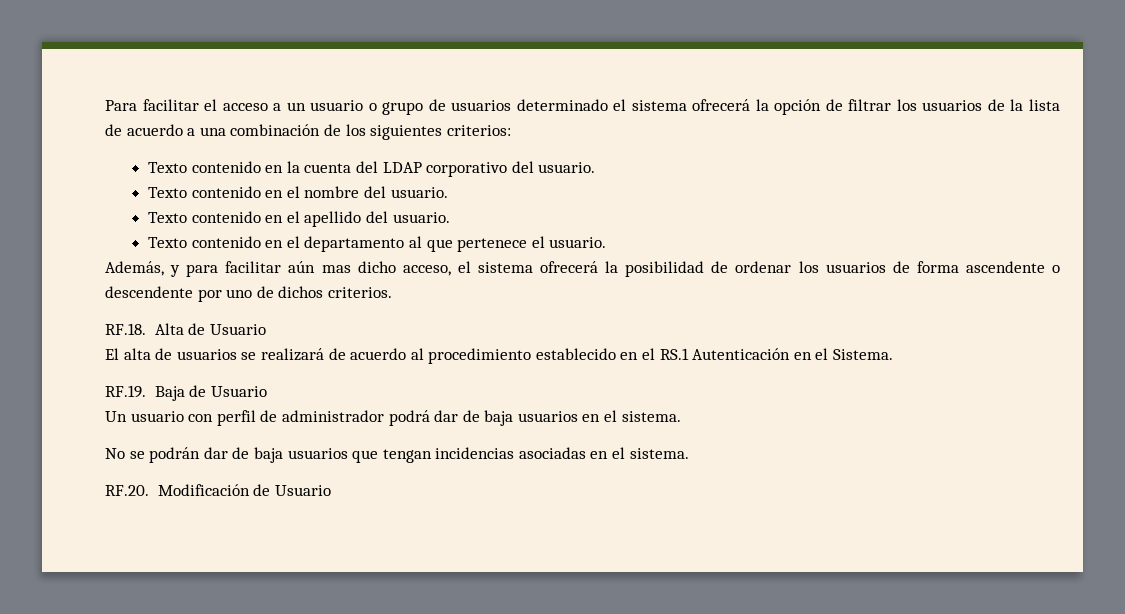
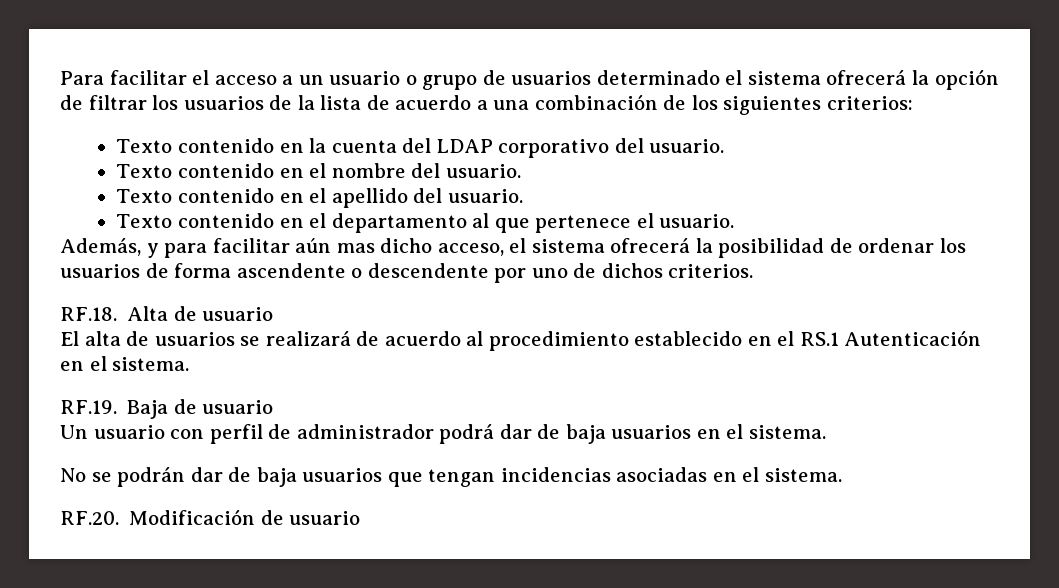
- RF.18. Alta de Usuario
+ RF.18. Alta de usuario
- El alta de usuarios se realizará de acuerdo al procedimiento establecido en el RS.1 Autenticación en el Sistema.
+ El alta de usuarios se realizará de acuerdo al procedimiento establecido en el RS.1 Autenticación en el sistema.
- RF.19. Baja de Usuario
+ RF.19. Baja de usuario
- RF.20. Modificación de Usuario
+ RF.20. Modificación de usuario

